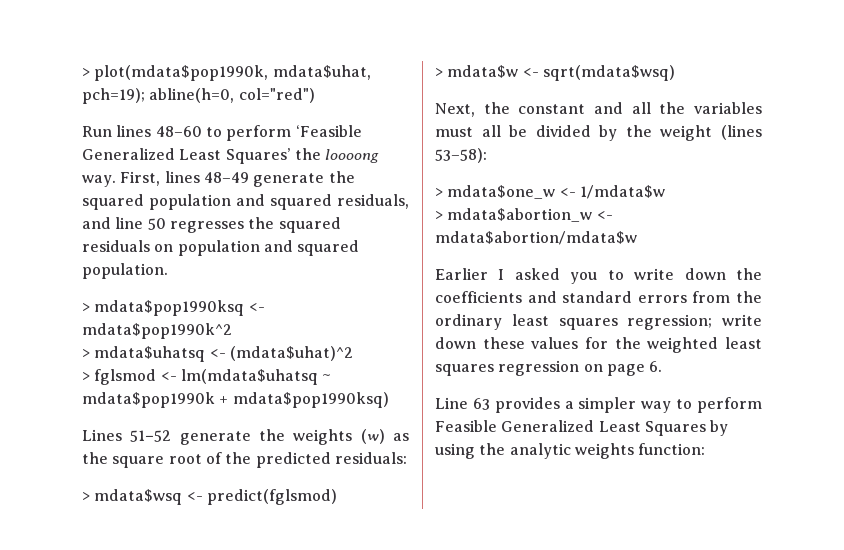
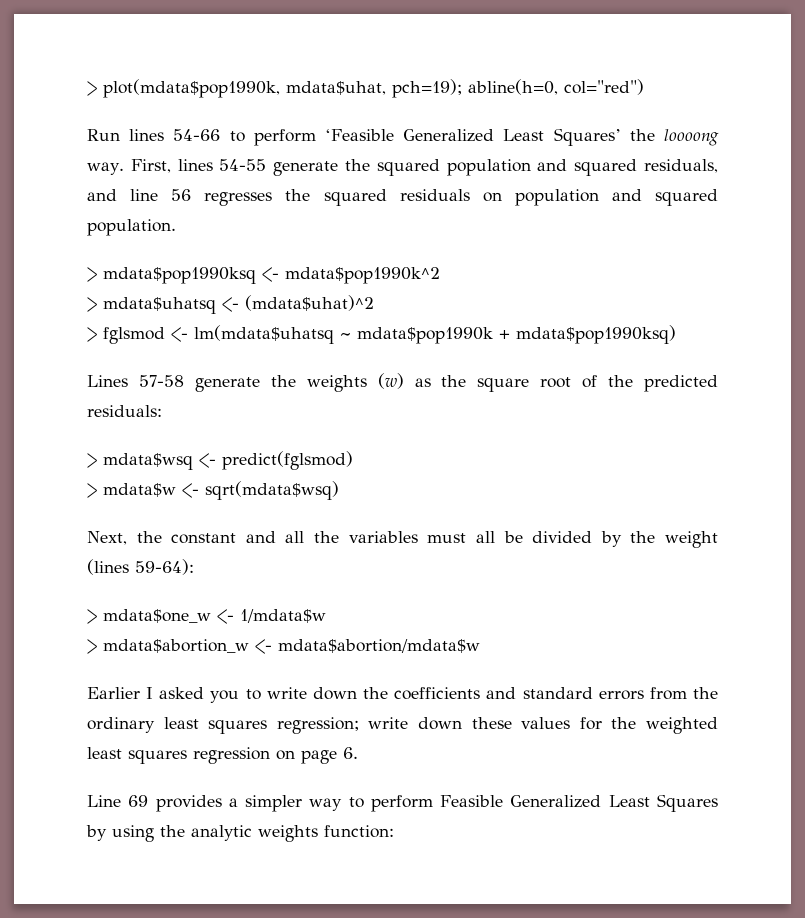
- Run lines 48–60 to perform ‘Feasible Generalized Least Squares’ the loooong way.
+ Run lines 54-66 to perform ‘Feasible Generalized Least Squares’ the loooong way.
- First, lines 48–49 generate the squared population and squared residuals, and line 50 regresses the squared residuals on population and squared population.
+ First, lines 54-55 generate the squared population and squared residuals, and line 56 regresses the squared residuals on population and squared population.
- Lines 51−52 generate the weights (w) as the square root of the predicted residuals:
+ Lines 57-58 generate the weights (w) as the square root of the predicted residuals:
- Next, the constant and all the variables must all be divided by the weight (lines 53–58):
+ Next, the constant and all the variables must all be divided by the weight (lines 59-64):
- Line 63 provides a simpler way to perform Feasible Generalized Least Squares by using the analytic weights function:
+ Line 69 provides a simpler way to perform Feasible Generalized Least Squares by using the analytic weights function:

